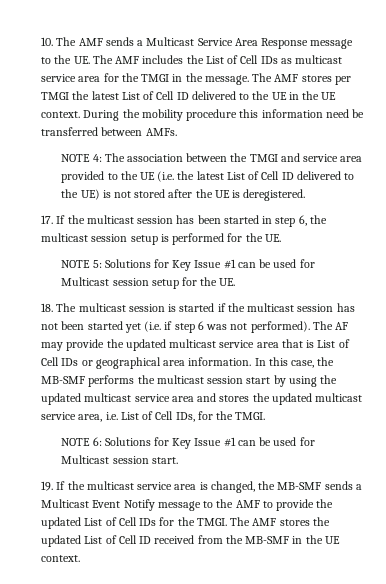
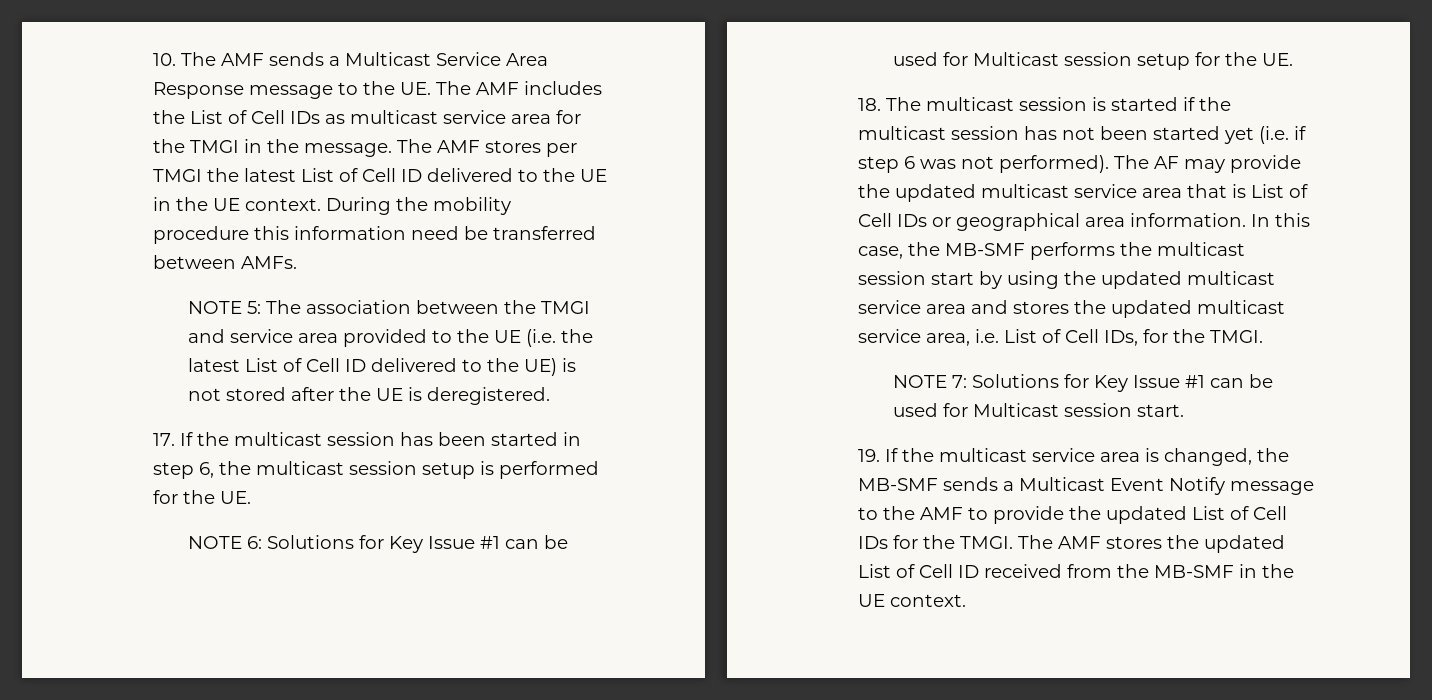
- NOTE 4: The association between the TMGI and service area provided to the UE (i.e. the latest List of Cell ID delivered to the UE) is not stored after the UE is deregistered.
+ NOTE 5: The association between the TMGI and service area provided to the UE (i.e. the latest List of Cell ID delivered to the UE) is not stored after the UE is deregistered.
- NOTE 5: Solutions for Key Issue #1 can be used for Multicast session setup for the UE.
+ NOTE 6: Solutions for Key Issue #1 can be used for Multicast session setup for the UE.
- NOTE 6: Solutions for Key Issue #1 can be used for Multicast session start.
+ NOTE 7: Solutions for Key Issue #1 can be used for Multicast session start.

